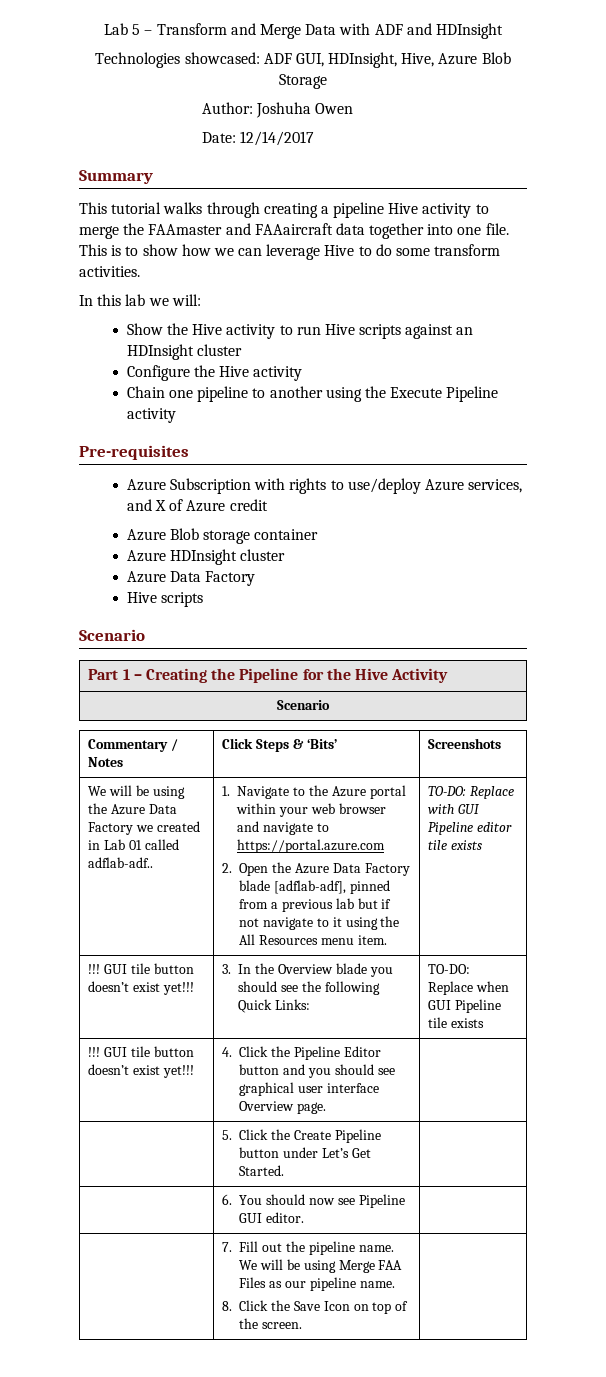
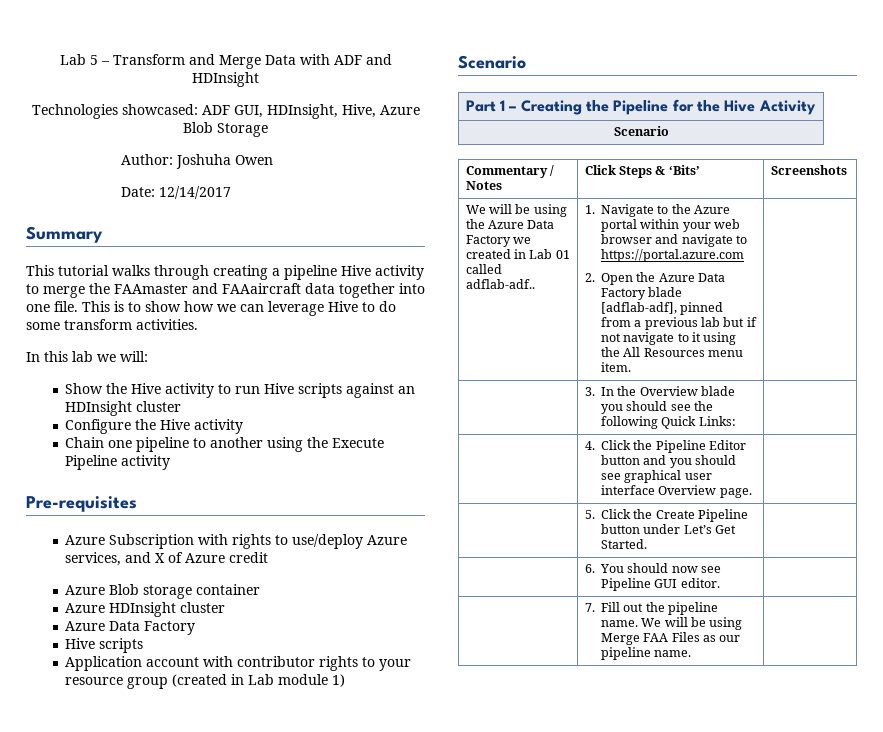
+ Application account with contributor rights to your resource group (created in Lab module 1)
- TO-DO: Replace with GUI Pipeline editor tile exists
- !!! GUI tile button doesn’t exist yet!!! | 3. In the Overview blade you should see the following Quick Links: | TO-DO: Replace when GUI Pipeline tile exists
- !!! GUI tile button doesn’t exist yet!!! | 4. Click the Pipeline Editor button and you should see graphical user interface Overview page. |
+ | 3. In the Overview blade you should see the following Quick Links: |
+ | 4. Click the Pipeline Editor button and you should see graphical user interface Overview page. |
- | 7. Fill out the pipeline name. We will be using Merge FAA Files as our pipeline name.
- 8. Click the Save Icon on top of the screen. |
+ | 7. Fill out the pipeline name. We will be using Merge FAA Files as our pipeline name. |

